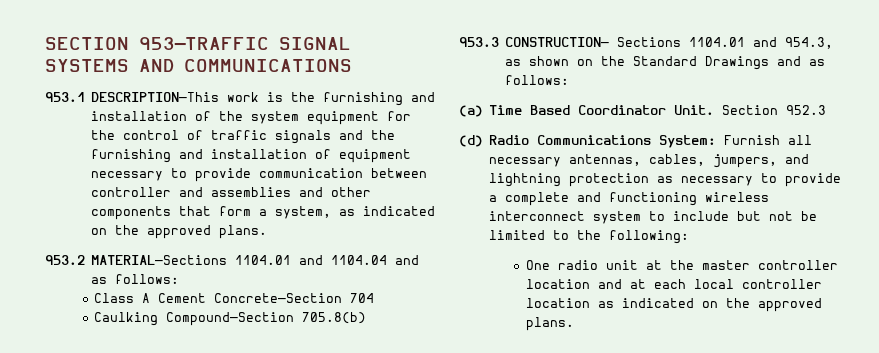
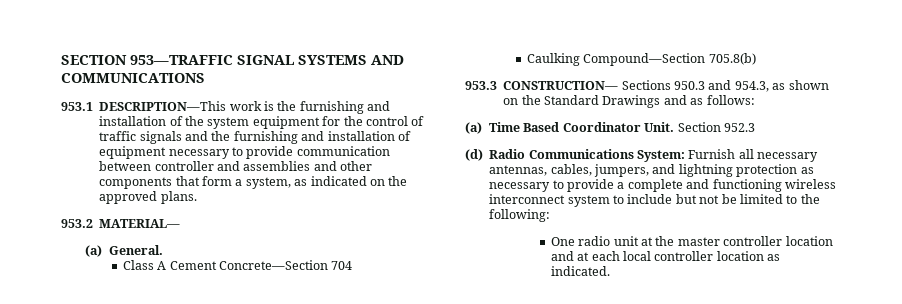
- 953.2 MATERIAL—Sections 1104.01 and 1104.04 and as follows:
+ 953.2 MATERIAL—
+ (a) General.
- 953.3 CONSTRUCTION— Sections 1104.01 and 954.3, as shown on the Standard Drawings and as follows:
+ 953.3 CONSTRUCTION— Sections 950.3 and 954.3, as shown on the Standard Drawings and as follows:
- One radio unit at the master controller location and at each local controller location as indicated on the approved plans.
+ One radio unit at the master controller location and at each local controller location as indicated.

